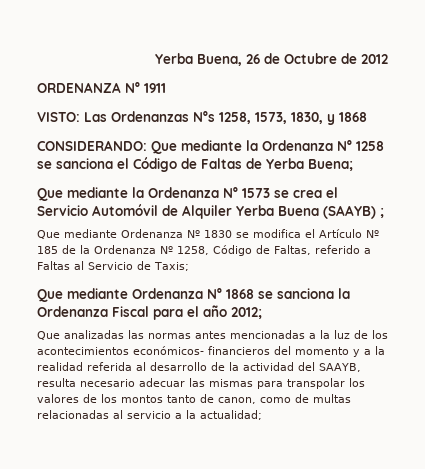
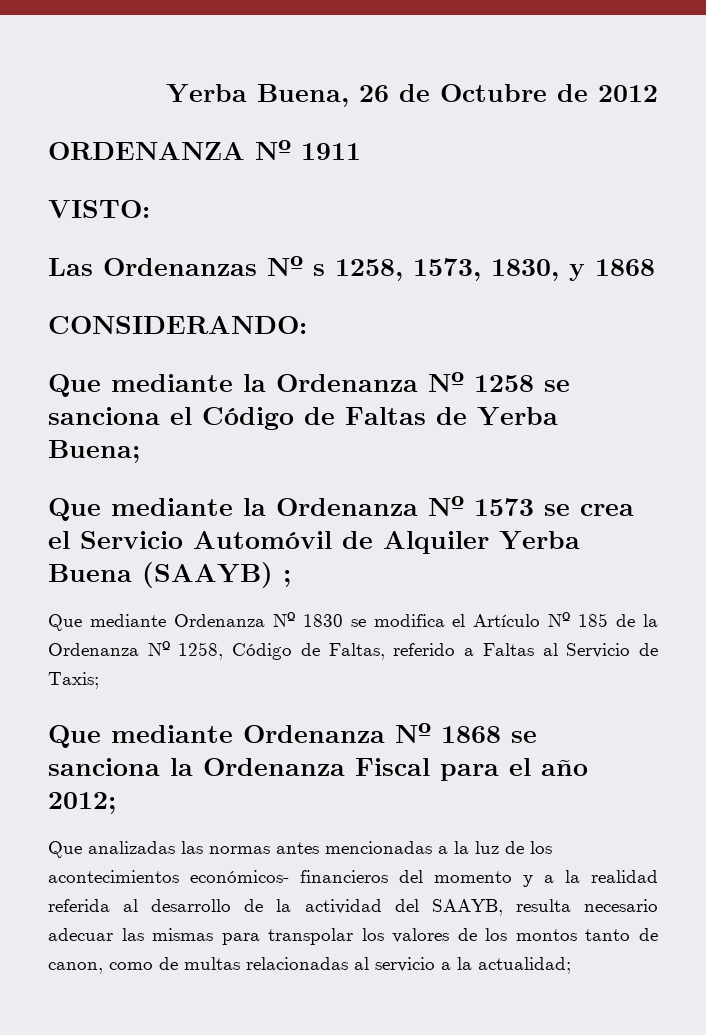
- VISTO: Las Ordenanzas Nºs 1258, 1573, 1830, y 1868
+ VISTO:
+ Las Ordenanzas Nº s 1258, 1573, 1830, y 1868
- CONSIDERANDO: Que mediante la Ordenanza Nº 1258 se sanciona el Código de Faltas de Yerba Buena;
+ CONSIDERANDO:
+ Que mediante la Ordenanza Nº 1258 se sanciona el Código de Faltas de Yerba Buena;

